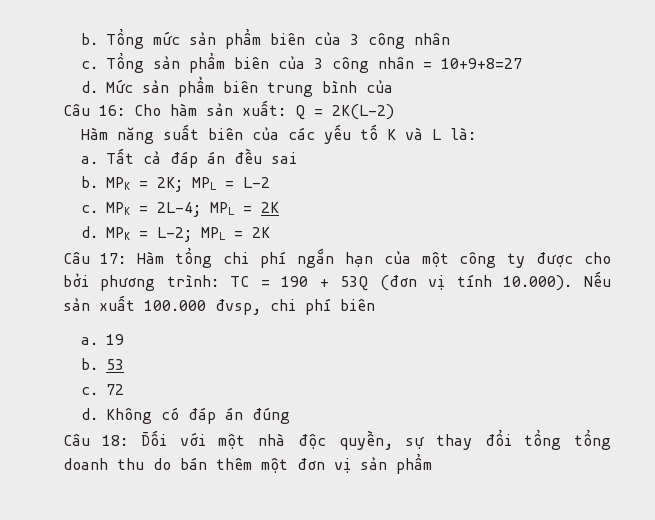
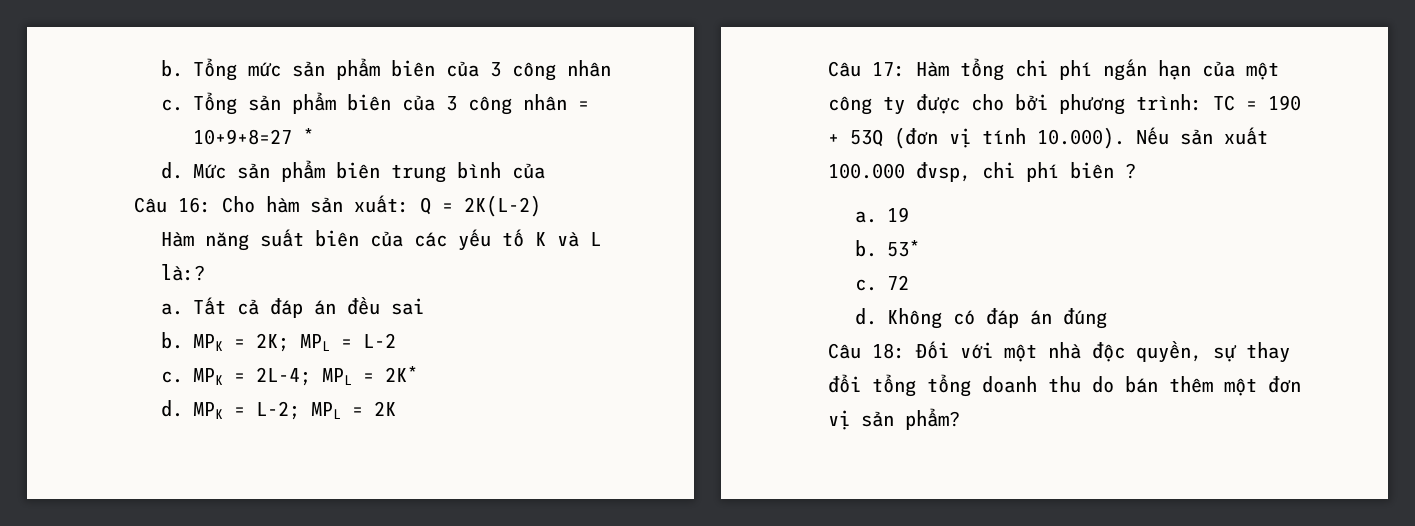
- Tổng sản phẩm biên của 3 công nhân = 10+9+8=27
+ Tổng sản phẩm biên của 3 công nhân = 10+9+8=27 *
- Hàm năng suất biên của các yếu tố K và L là:
+ Hàm năng suất biên của các yếu tố K và L là:?
- MPK = 2L-4; MPL = 2K
+ MPK = 2L-4; MPL = 2K*
- Câu 17: Hàm tổng chi phí ngắn hạn của một công ty được cho bởi phương trình: TC = 190 + 53Q (đơn vị tính 10.000). Nếu sản xuất 100.000 đvsp, chi phí biên
+ Câu 17: Hàm tổng chi phí ngắn hạn của một công ty được cho bởi phương trình: TC = 190 + 53Q (đơn vị tính 10.000). Nếu sản xuất 100.000 đvsp, chi phí biên ?
- 53
+ 53*
- Câu 18: Đối với một nhà độc quyền, sự thay đổi tổng tổng doanh thu do bán thêm một đơn vị sản phẩm
+ Câu 18: Đối với một nhà độc quyền, sự thay đổi tổng tổng doanh thu do bán thêm một đơn vị sản phẩm?

